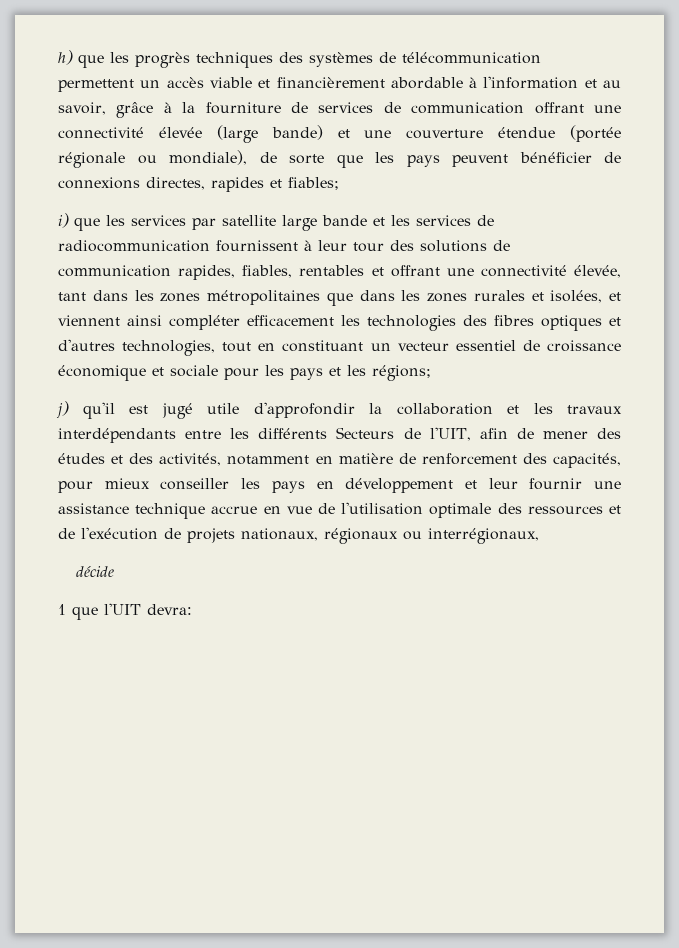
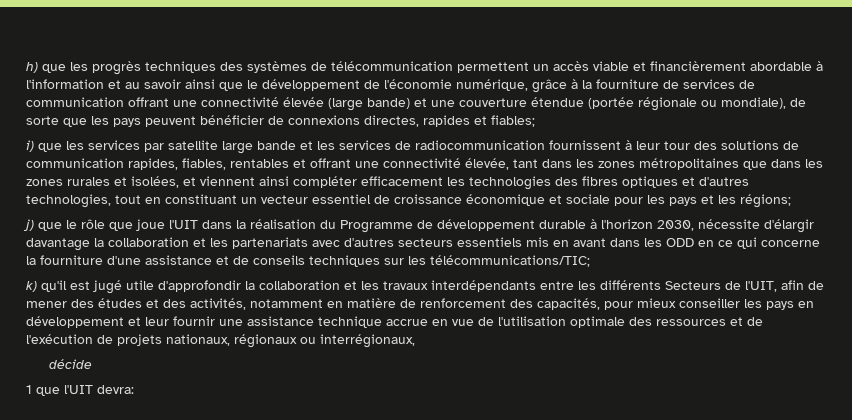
- h) que les progrès techniques des systèmes de télécommunication permettent un accès viable et financièrement abordable à l'information et au savoir, grâce à la fourniture de services de communication offrant une connectivité élevée (large bande) et une couverture étendue (portée régionale ou mondiale), de sorte que les pays peuvent bénéficier de connexions directes, rapides et fiables;
+ h) que les progrès techniques des systèmes de télécommunication permettent un accès viable et financièrement abordable à l'information et au savoir ainsi que le développement de l'économie numérique, grâce à la fourniture de services de communication offrant une connectivité élevée (large bande) et une couverture étendue (portée régionale ou mondiale), de sorte que les pays peuvent bénéficier de connexions directes, rapides et fiables;
- j) qu'il est jugé utile d'approfondir la collaboration et les travaux interdépendants entre les différents Secteurs de l'UIT, afin de mener des études et des activités, notamment en matière de renforcement des capacités, pour mieux conseiller les pays en développement et leur fournir une assistance technique accrue en vue de l'utilisation optimale des ressources et de l'exécution de projets nationaux, régionaux ou interrégionaux,
+ j) que le rôle que joue l'UIT dans la réalisation du Programme de développement durable à l'horizon 2030, nécessite d'élargir davantage la collaboration et les partenariats avec d'autres secteurs essentiels mis en avant dans les ODD en ce qui concerne la fourniture d'une assistance et de conseils techniques sur les télécommunications/TIC;
+ k) qu'il est jugé utile d'approfondir la collaboration et les travaux interdépendants entre les différents Secteurs de l'UIT, afin de mener des études et des activités, notamment en matière de renforcement des capacités, pour mieux conseiller les pays en développement et leur fournir une assistance technique accrue en vue de l'utilisation optimale des ressources et de l'exécution de projets nationaux, régionaux ou interrégionaux,

